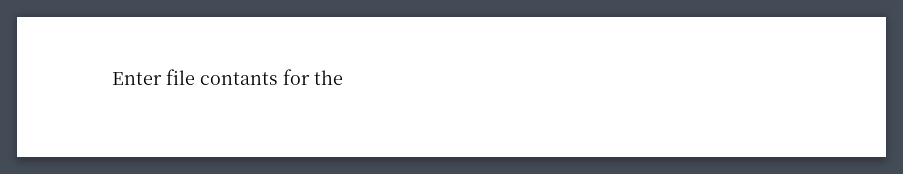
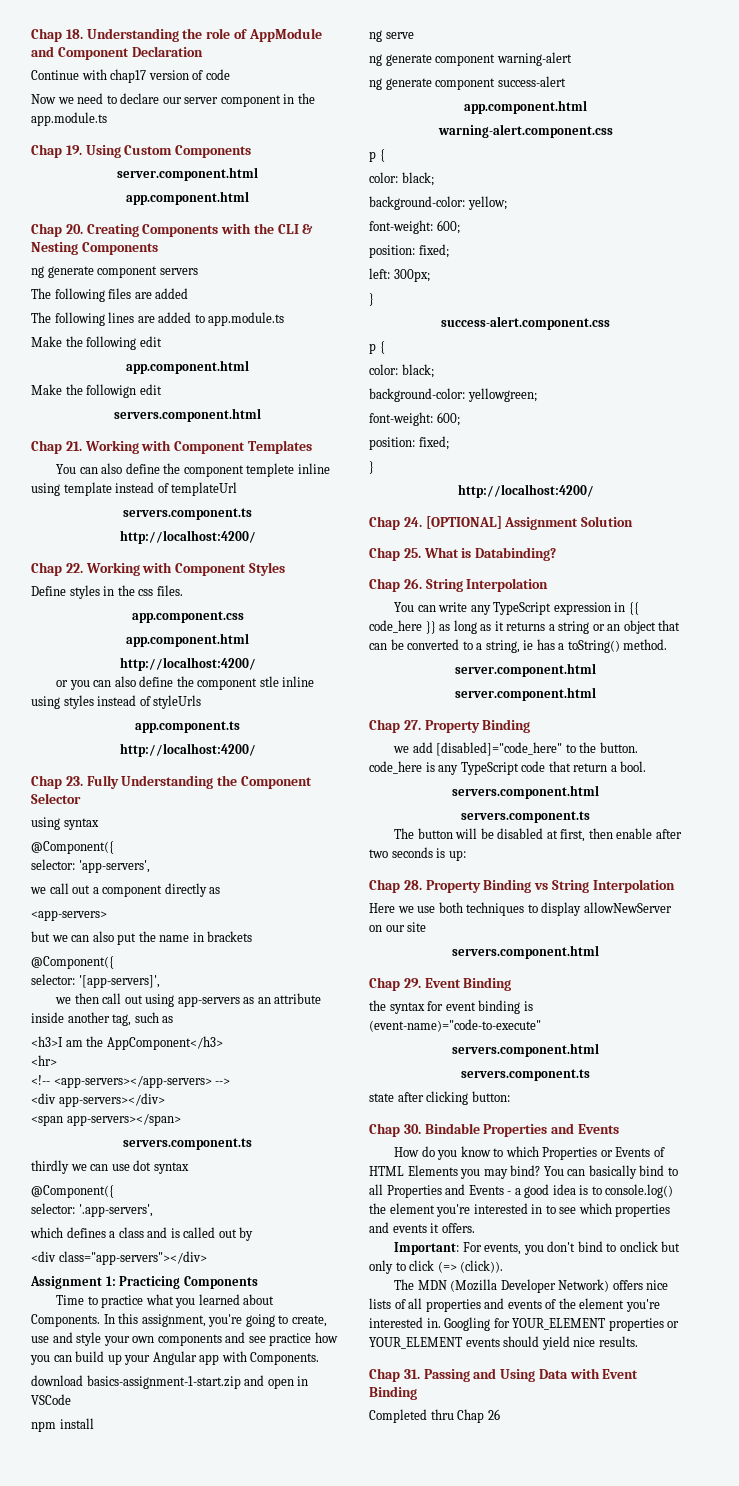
- Enter file contants for the
+ Chap 18. Understanding the role of AppModule and Component Declaration
+ Continue with chap17 version of code
+ Now we need to declare our server component in the app.module.ts
+ Chap 19. Using Custom Components
+ server.component.html
+ app.component.html
+ Chap 20. Creating Components with the CLI & Nesting Components
+ ng generate component servers
+ The following files are added
+ The following lines are added to app.module.ts
+ Make the following edit
+ app.component.html
+ Make the followign edit
+ servers.component.html
+ Chap 21. Working with Component Templates
+ You can also define the component templete inline using template instead of templateUrl
+ servers.component.ts
+ http://localhost:4200/
+ Chap 22. Working with Component Styles
+ Define styles in the css files.
+ app.component.css
+ app.component.html
+ http://localhost:4200/
+ or you can also define the component stle inline using styles instead of styleUrls
+ app.component.ts
+ http://localhost:4200/
+ Chap 23. Fully Understanding the Component Selector
+ using syntax
+ @Component({
+ selector: 'app-servers',
+ we call out a component directly as
+ <app-servers>
+ but we can also put the name in brackets
+ @Component({
+ selector: '[app-servers]',
+ we then call out using app-servers as an attribute inside another tag, such as
+ <h3>I am the AppComponent</h3>
+ <hr>
+ <!-- <app-servers></app-servers> -->
+ <div app-servers></div>
+ <span app-servers></span>
+ servers.component.ts
+ thirdly we can use dot syntax
+ @Component({
+ selector: '.app-servers',
+ which defines a class and is called out by
+ <div class="app-servers"></div>
+ Assignment 1: Practicing Components
+ Time to practice what you learned about Components. In this assignment, you're going to create, use and style your own components and see practice how you can build up your Angular app with Components.
+ download basics-assignment-1-start.zip and open in VSCode
+ npm install
+ ng serve
+ ng generate component warning-alert
+ ng generate component success-alert
+ app.component.html
+ warning-alert.component.css
+ p {
+ color: black;
+ background-color: yellow;
+ font-weight: 600;
+ position: fixed;
+ left: 300px;
+ }
+ success-alert.component.css
+ p {
+ color: black;
+ background-color: yellowgreen;
+ font-weight: 600;
+ position: fixed;
+ }
+ http://localhost:4200/
+ Chap 24. [OPTIONAL] Assignment Solution
+ Chap 25. What is Databinding?
+ Chap 26. String Interpolation
+ You can write any TypeScript expression in {{ code_here }} as long as it returns a string or an object that can be converted to a string, ie has a toString() method.
+ server.component.html
+ server.component.html
+ Chap 27. Property Binding
+ we add [disabled]="code_here" to the button. code_here is any TypeScript code that return a bool.
+ servers.component.html
+ servers.component.ts
+ The button will be disabled at first, then enable after two seconds is up:
+ Chap 28. Property Binding vs String Interpolation
+ Here we use both techniques to display allowNewServer on our site
+ servers.component.html
+ Chap 29. Event Binding
+ the syntax for event binding is (event-name)="code-to-execute"
+ servers.component.html
+ servers.component.ts
+ state after clicking button:
+ Chap 30. Bindable Properties and Events
+ How do you know to which Properties or Events of HTML Elements you may bind? You can basically bind to all Properties and Events - a good idea is to console.log() the element you're interested in to see which properties and events it offers.
+ Important: For events, you don't bind to onclick but only to click (=> (click)).
+ The MDN (Mozilla Developer Network) offers nice lists of all properties and events of the element you're interested in. Googling for YOUR_ELEMENT properties or YOUR_ELEMENT events should yield nice results.
+ Chap 31. Passing and Using Data with Event Binding
+ Completed thru Chap 26

